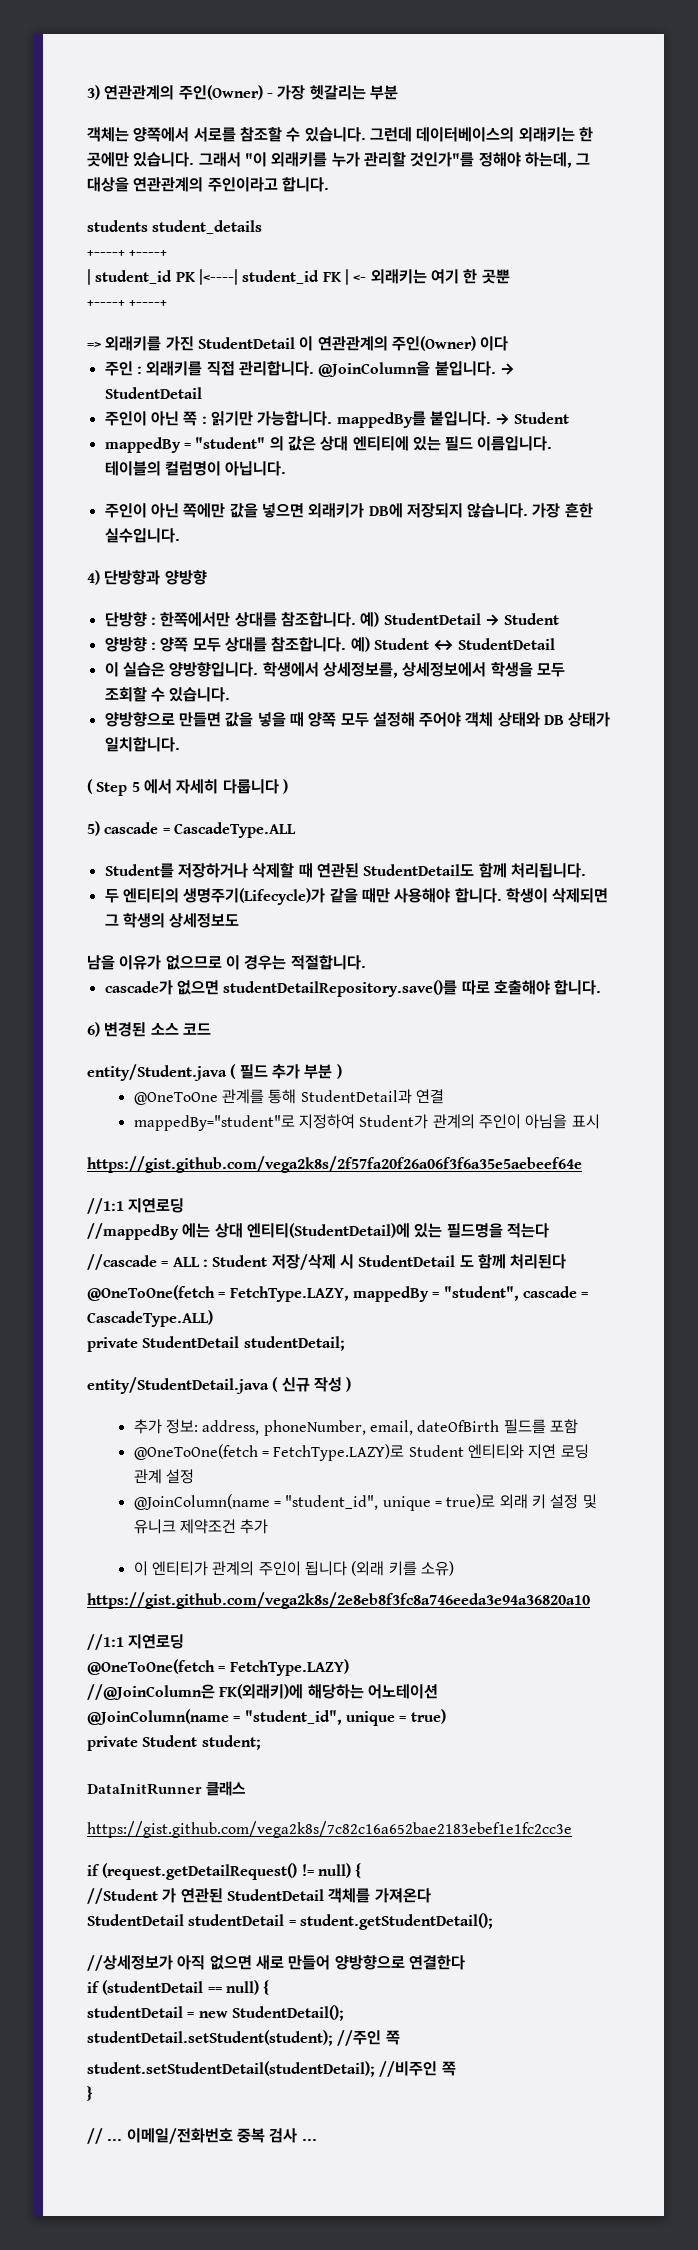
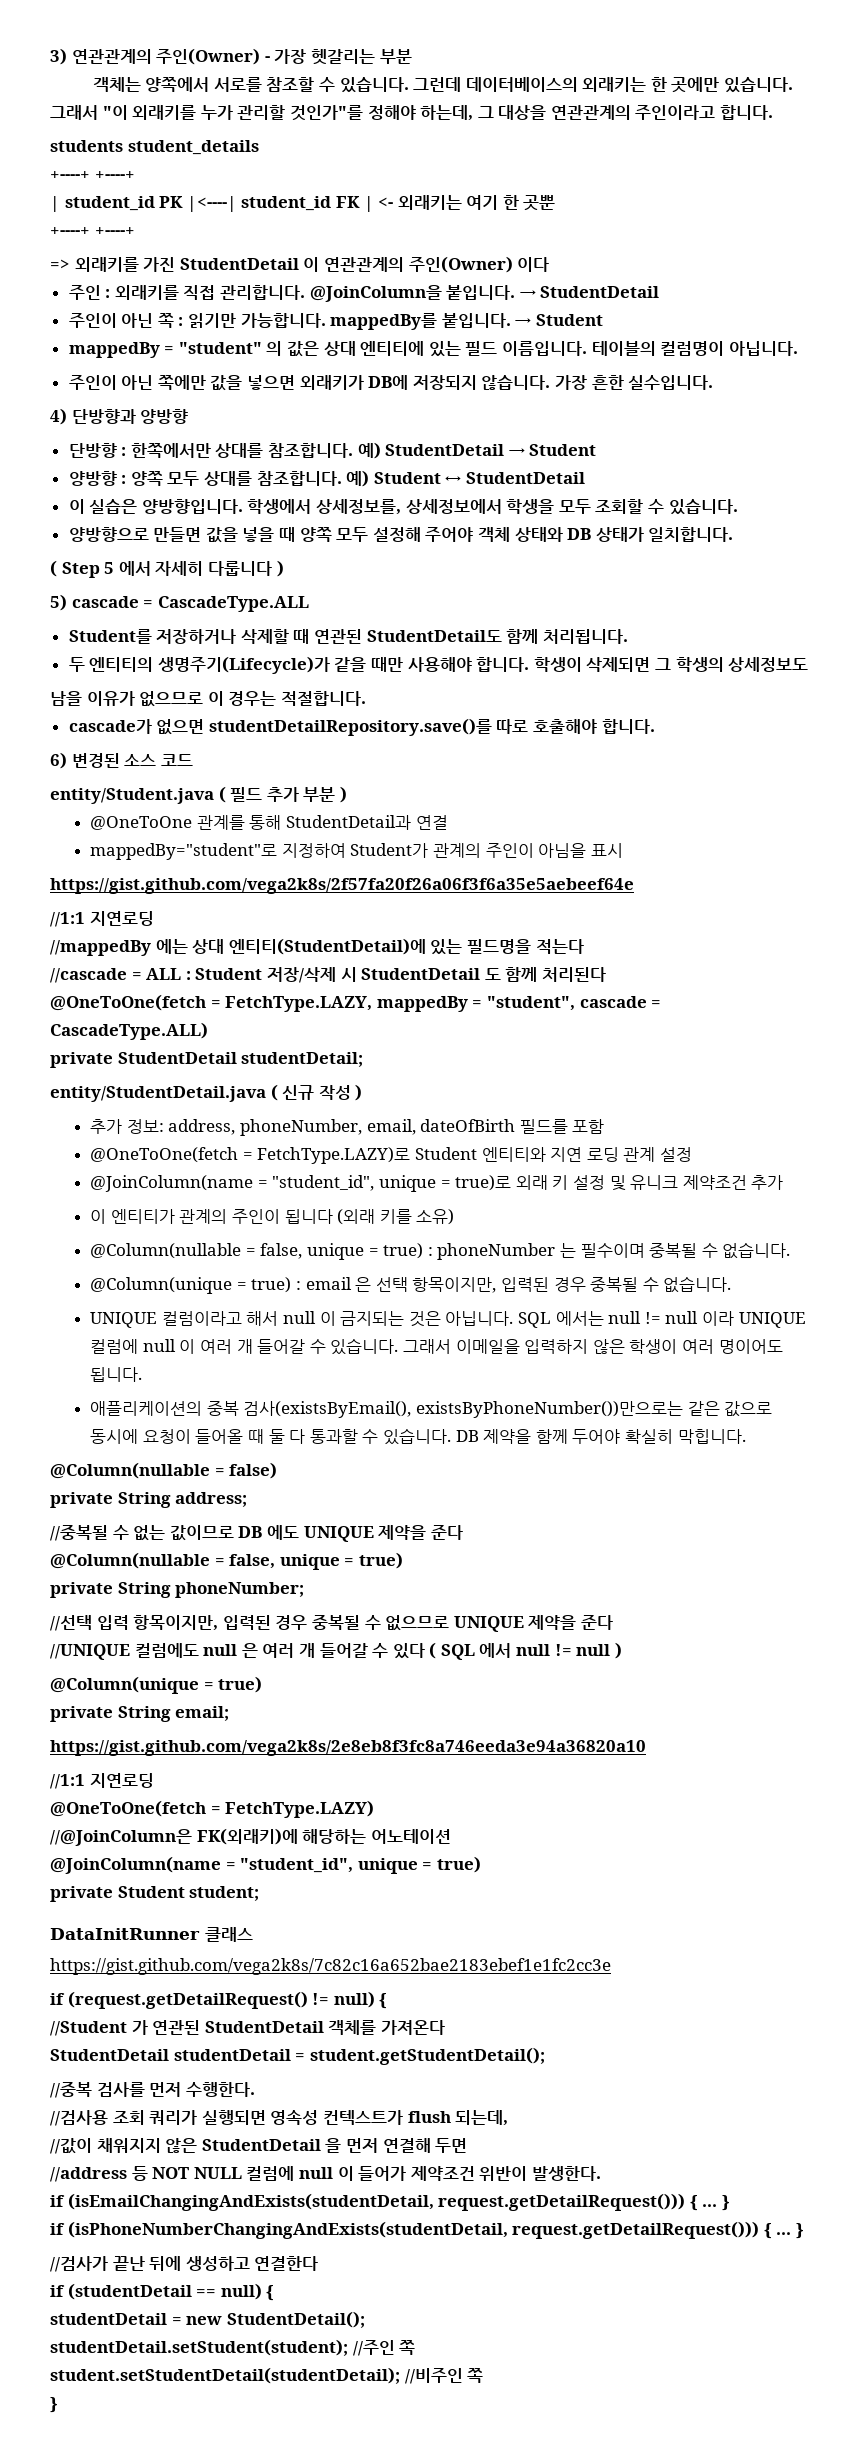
+ @Column(nullable = false, unique = true) : phoneNumber 는 필수이며 중복될 수 없습니다.
+ @Column(unique = true) : email 은 선택 항목이지만, 입력된 경우 중복될 수 없습니다.
+ UNIQUE 컬럼이라고 해서 null 이 금지되는 것은 아닙니다. SQL 에서는 null != null 이라 UNIQUE 컬럼에 null 이 여러 개 들어갈 수 있습니다. 그래서 이메일을 입력하지 않은 학생이 여러 명이어도 됩니다.
+ 애플리케이션의 중복 검사(existsByEmail(), existsByPhoneNumber())만으로는 같은 값으로 동시에 요청이 들어올 때 둘 다 통과할 수 있습니다. DB 제약을 함께 두어야 확실히 막힙니다.
+ @Column(nullable = false)
+ private String address;
+ //중복될 수 없는 값이므로 DB 에도 UNIQUE 제약을 준다
+ @Column(nullable = false, unique = true)
+ private String phoneNumber;
+ //선택 입력 항목이지만, 입력된 경우 중복될 수 없으므로 UNIQUE 제약을 준다
+ //UNIQUE 컬럼에도 null 은 여러 개 들어갈 수 있다 ( SQL 에서 null != null )
+ @Column(unique = true)
+ private String email;
- //상세정보가 아직 없으면 새로 만들어 양방향으로 연결한다
+ //중복 검사를 먼저 수행한다.
+ //검사용 조회 쿼리가 실행되면 영속성 컨텍스트가 flush 되는데,
+ //값이 채워지지 않은 StudentDetail 을 먼저 연결해 두면
+ //address 등 NOT NULL 컬럼에 null 이 들어가 제약조건 위반이 발생한다.
+ if (isEmailChangingAndExists(studentDetail, request.getDetailRequest())) { ... }
+ if (isPhoneNumberChangingAndExists(studentDetail, request.getDetailRequest())) { ... }
+ //검사가 끝난 뒤에 생성하고 연결한다
- // ... 이메일/전화번호 중복 검사 ...

